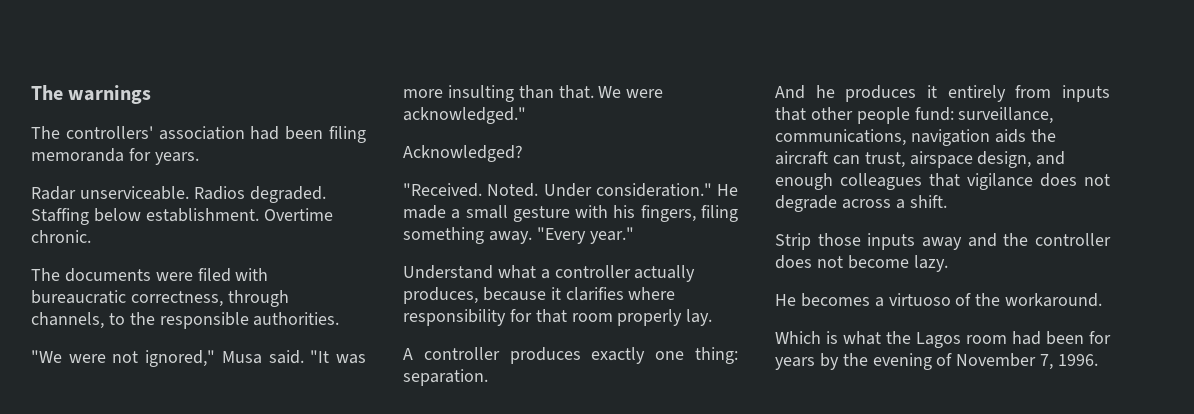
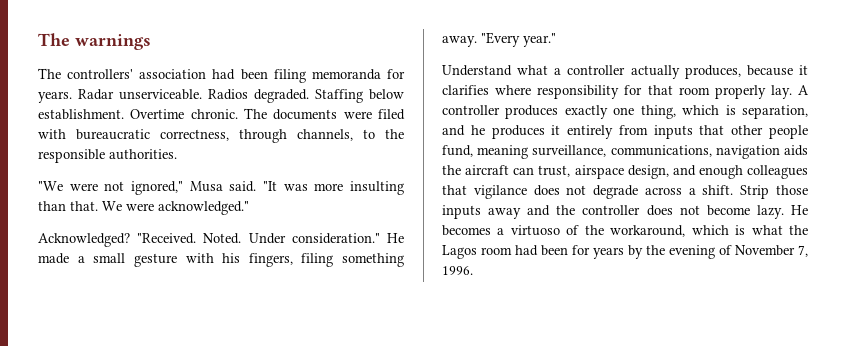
- The controllers' association had been filing memoranda for years.
- Radar unserviceable.
+ The controllers' association had been filing memoranda for years. Radar unserviceable.
- Overtime chronic.
- The documents were filed with bureaucratic correctness, through channels, to the responsible authorities.
+ Overtime chronic. The documents were filed with bureaucratic correctness, through channels, to the responsible authorities.
- Acknowledged?
- "Received.
+ Acknowledged? "Received.
- Understand what a controller actually produces, because it clarifies where responsibility for that room properly lay.
- A controller produces exactly one thing: separation.
- And he produces it entirely from inputs that other people fund: surveillance, communications, navigation aids the aircraft can trust, airspace design, and enough colleagues that vigilance does not degrade across a shift.
- Strip those inputs away and the controller does not become lazy.
- He becomes a virtuoso of the workaround.
- Which is what the Lagos room had been for years by the evening of November 7, 1996.
+ Understand what a controller actually produces, because it clarifies where responsibility for that room properly lay. A controller produces exactly one thing, which is separation, and he produces it entirely from inputs that other people fund, meaning surveillance, communications, navigation aids the aircraft can trust, airspace design, and enough colleagues that vigilance does not degrade across a shift. Strip those inputs away and the controller does not become lazy. He becomes a virtuoso of the workaround, which is what the Lagos room had been for years by the evening of November 7, 1996.

